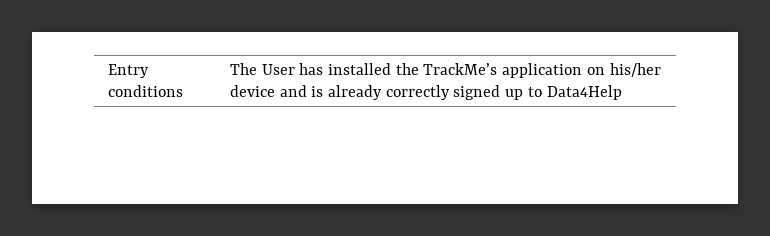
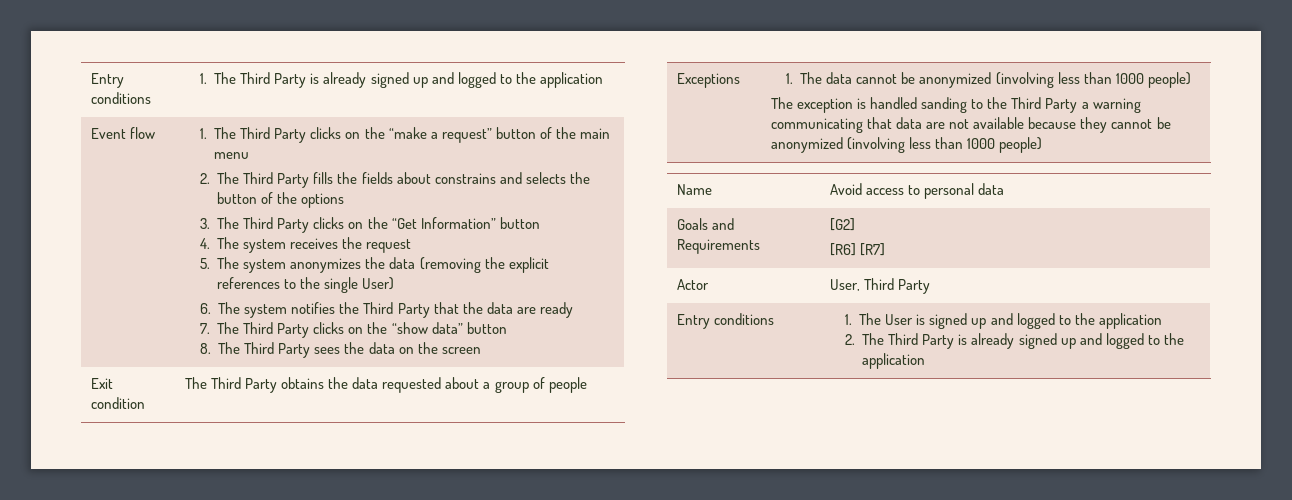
- Entry conditions | The User has installed the TrackMe’s application on his/her device and is already correctly signed up to Data4Help
+ Entry conditions | 1. The Third Party is already signed up and logged to the application
+ Event flow | 1. The Third Party clicks on the “make a request” button of the main menu
+ 2. The Third Party fills the fields about constrains and selects the button of the options
+ 3. The Third Party clicks on the “Get Information” button
+ 4. The system receives the request
+ 5. The system anonymizes the data (removing the explicit references to the single User)
+ 6. The system notifies the Third Party that the data are ready
+ 7. The Third Party clicks on the “show data” button
+ 8. The Third Party sees the data on the screen
+ Exit condition | The Third Party obtains the data requested about a group of people
+ Exceptions | 1. The data cannot be anonymized (involving less than 1000 people)
+ The exception is handled sanding to the Third Party a warning communicating that data are not available because they cannot be anonymized (involving less than 1000 people)
+ Name | Avoid access to personal data
+ Goals and Requirements | [G2]
+ [R6] [R7]
+ Actor | User, Third Party
+ Entry conditions | 1. The User is signed up and logged to the application
+ 2. The Third Party is already signed up and logged to the application

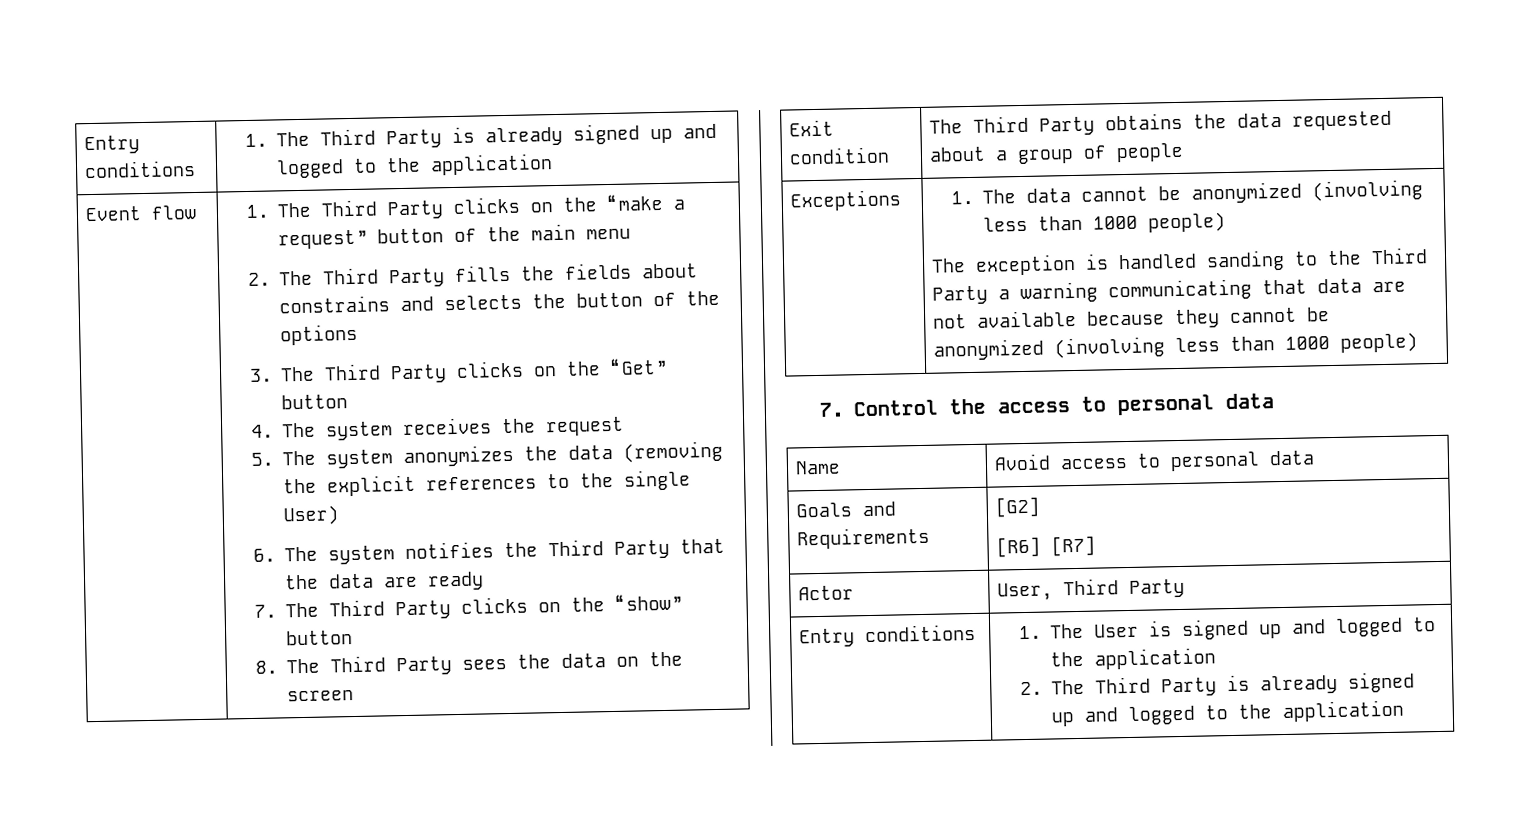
- 3. The Third Party clicks on the “Get Information” button
+ 3. The Third Party clicks on the “Get” button
- 7. The Third Party clicks on the “show data” button
+ 7. The Third Party clicks on the “show” button
+ 7. Control the access to personal data

